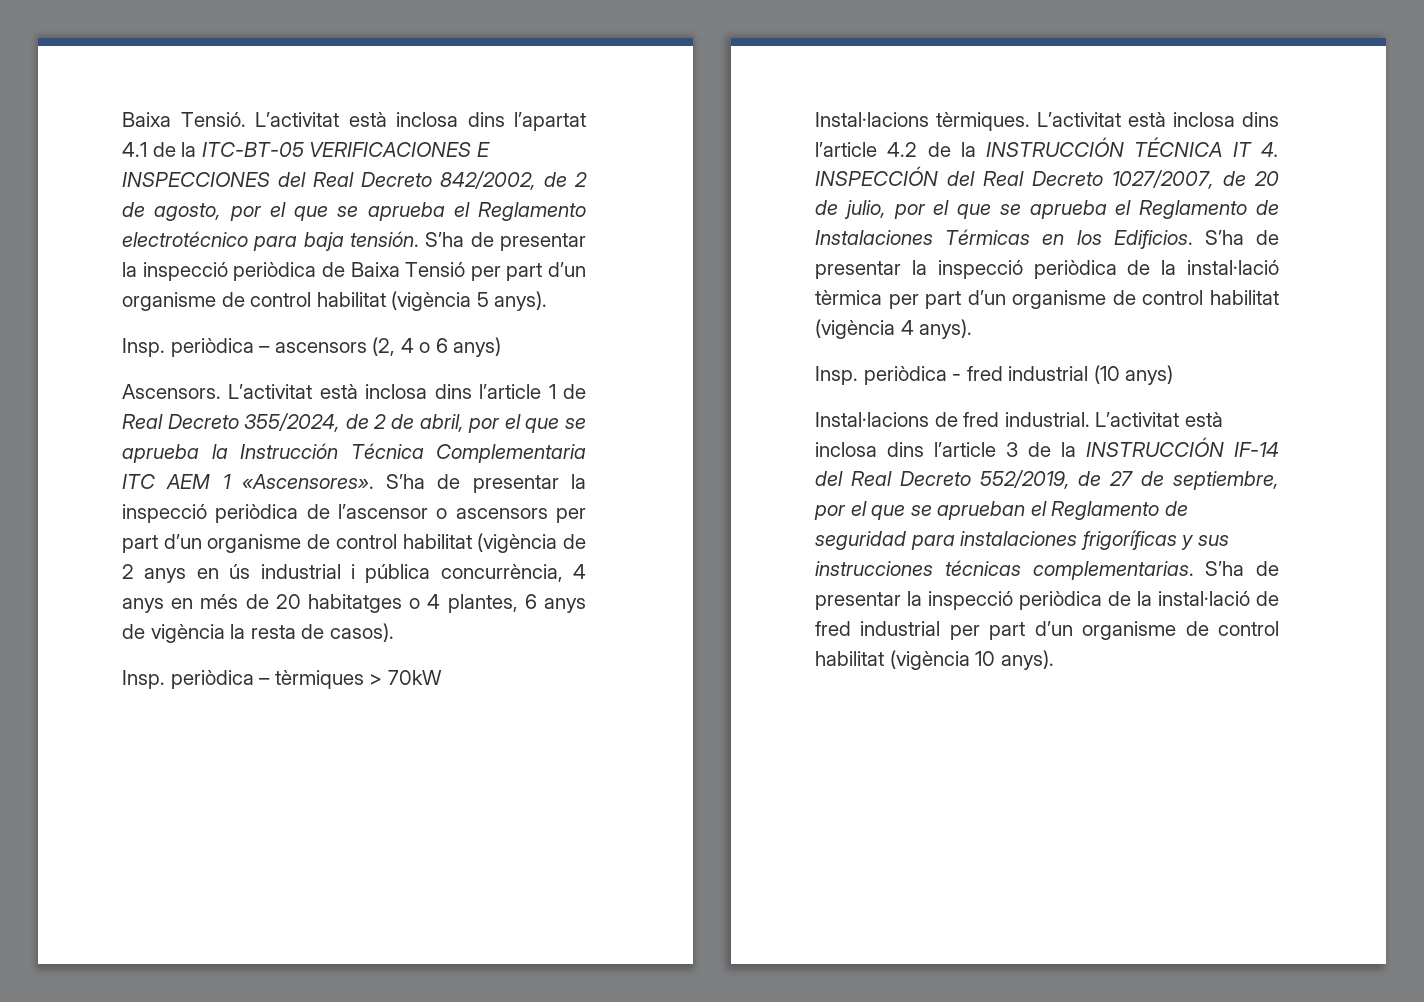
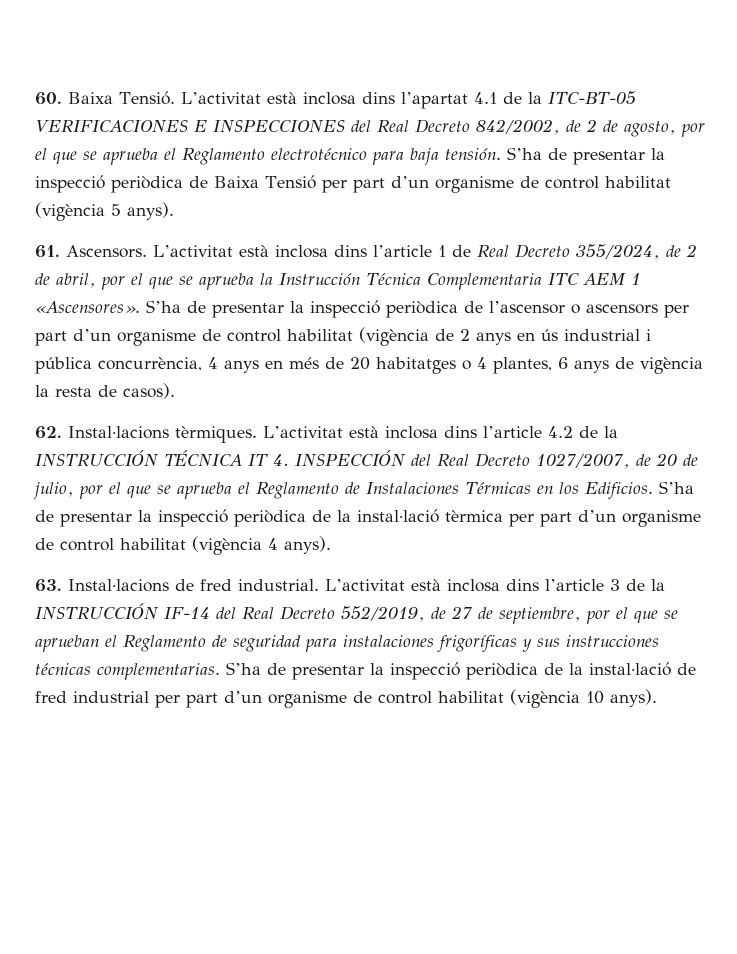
- Baixa Tensió.
+ 60. Baixa Tensió.
- Insp. periòdica – ascensors (2, 4 o 6 anys)
- Ascensors.
+ 61. Ascensors.
- Insp. periòdica – tèrmiques > 70kW
- Instal·lacions tèrmiques.
+ 62. Instal·lacions tèrmiques.
- Insp. periòdica - fred industrial (10 anys)
- Instal·lacions de fred industrial.
+ 63. Instal·lacions de fred industrial.

